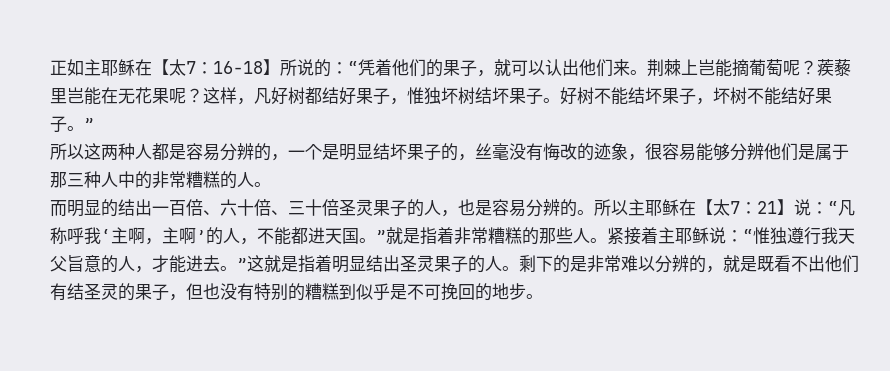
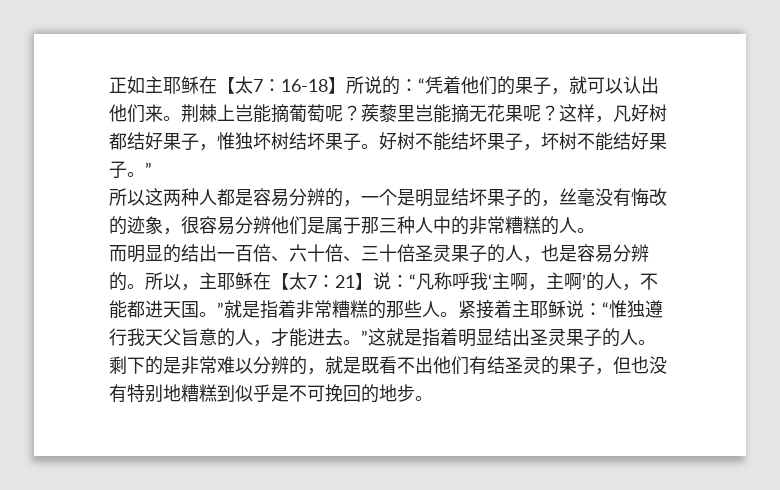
- 蒺藜里岂能在无花果呢？
+ 蒺藜里岂能摘无花果呢？
- 所以这两种人都是容易分辨的，一个是明显结坏果子的，丝毫没有悔改的迹象，很容易能够分辨他们是属于那三种人中的非常糟糕的人。
+ 所以这两种人都是容易分辨的，一个是明显结坏果子的，丝毫没有悔改的迹象，很容易分辨他们是属于那三种人中的非常糟糕的人。
- 所以主耶稣在【太7：21】说：“凡称呼我‘主啊，主啊’的人，不能都进天国。”就是指着非常糟糕的那些人。
+ 所以，主耶稣在【太7：21】说：“凡称呼我‘主啊，主啊’的人，不能都进天国。”就是指着非常糟糕的那些人。
- 剩下的是非常难以分辨的，就是既看不出他们有结圣灵的果子，但也没有特别的糟糕到似乎是不可挽回的地步。
+ 剩下的是非常难以分辨的，就是既看不出他们有结圣灵的果子，但也没有特别地糟糕到似乎是不可挽回的地步。

